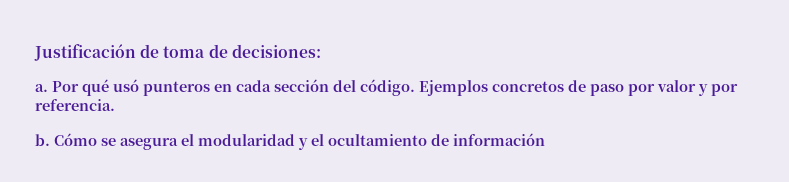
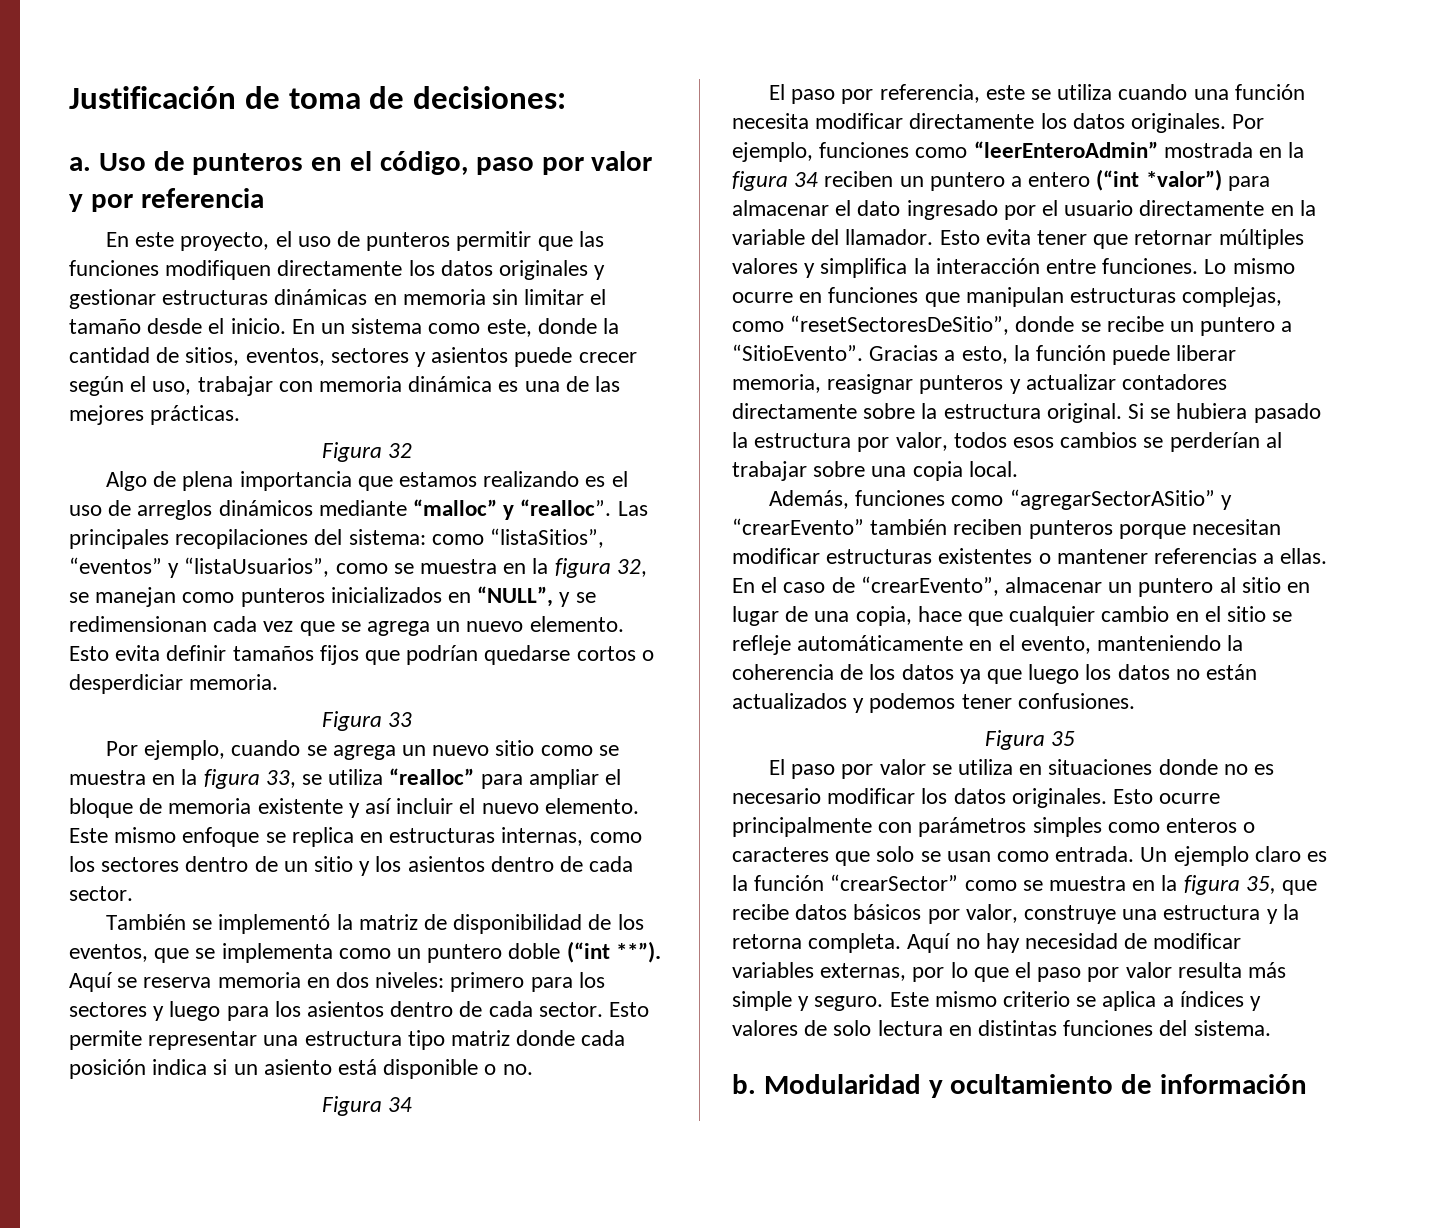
- Por qué usó punteros en cada sección del código. Ejemplos concretos de paso por valor y por referencia.
- b. Cómo se asegura el modularidad y el ocultamiento de información
+ Uso de punteros en el código, paso por valor y por referencia
+ En este proyecto, el uso de punteros permitir que las funciones modifiquen directamente los datos originales y gestionar estructuras dinámicas en memoria sin limitar el tamaño desde el inicio. En un sistema como este, donde la cantidad de sitios, eventos, sectores y asientos puede crecer según el uso, trabajar con memoria dinámica es una de las mejores prácticas.
+ Figura 32
+ Algo de plena importancia que estamos realizando es el uso de arreglos dinámicos mediante “malloc” y “realloc”. Las principales recopilaciones del sistema: como “listaSitios”, “eventos” y “listaUsuarios”, como se muestra en la figura 32, se manejan como punteros inicializados en “NULL”, y se redimensionan cada vez que se agrega un nuevo elemento. Esto evita definir tamaños fijos que podrían quedarse cortos o desperdiciar memoria.
+ Figura 33
+ Por ejemplo, cuando se agrega un nuevo sitio como se muestra en la figura 33, se utiliza “realloc” para ampliar el bloque de memoria existente y así incluir el nuevo elemento. Este mismo enfoque se replica en estructuras internas, como los sectores dentro de un sitio y los asientos dentro de cada sector.
+ También se implementó la matriz de disponibilidad de los eventos, que se implementa como un puntero doble (“int **”). Aquí se reserva memoria en dos niveles: primero para los sectores y luego para los asientos dentro de cada sector. Esto permite representar una estructura tipo matriz donde cada posición indica si un asiento está disponible o no.
+ Figura 34
+ El paso por referencia, este se utiliza cuando una función necesita modificar directamente los datos originales. Por ejemplo, funciones como “leerEnteroAdmin” mostrada en la figura 34 reciben un puntero a entero (“int *valor”) para almacenar el dato ingresado por el usuario directamente en la variable del llamador. Esto evita tener que retornar múltiples valores y simplifica la interacción entre funciones. Lo mismo ocurre en funciones que manipulan estructuras complejas, como “resetSectoresDeSitio”, donde se recibe un puntero a “SitioEvento”. Gracias a esto, la función puede liberar memoria, reasignar punteros y actualizar contadores directamente sobre la estructura original. Si se hubiera pasado la estructura por valor, todos esos cambios se perderían al trabajar sobre una copia local.
+ Además, funciones como “agregarSectorASitio” y “crearEvento” también reciben punteros porque necesitan modificar estructuras existentes o mantener referencias a ellas. En el caso de “crearEvento”, almacenar un puntero al sitio en lugar de una copia, hace que cualquier cambio en el sitio se refleje automáticamente en el evento, manteniendo la coherencia de los datos ya que luego los datos no están actualizados y podemos tener confusiones.
+ Figura 35
+ El paso por valor se utiliza en situaciones donde no es necesario modificar los datos originales. Esto ocurre principalmente con parámetros simples como enteros o caracteres que solo se usan como entrada. Un ejemplo claro es la función “crearSector” como se muestra en la figura 35, que recibe datos básicos por valor, construye una estructura y la retorna completa. Aquí no hay necesidad de modificar variables externas, por lo que el paso por valor resulta más simple y seguro. Este mismo criterio se aplica a índices y valores de solo lectura en distintas funciones del sistema.
+ b. Modularidad y ocultamiento de información

